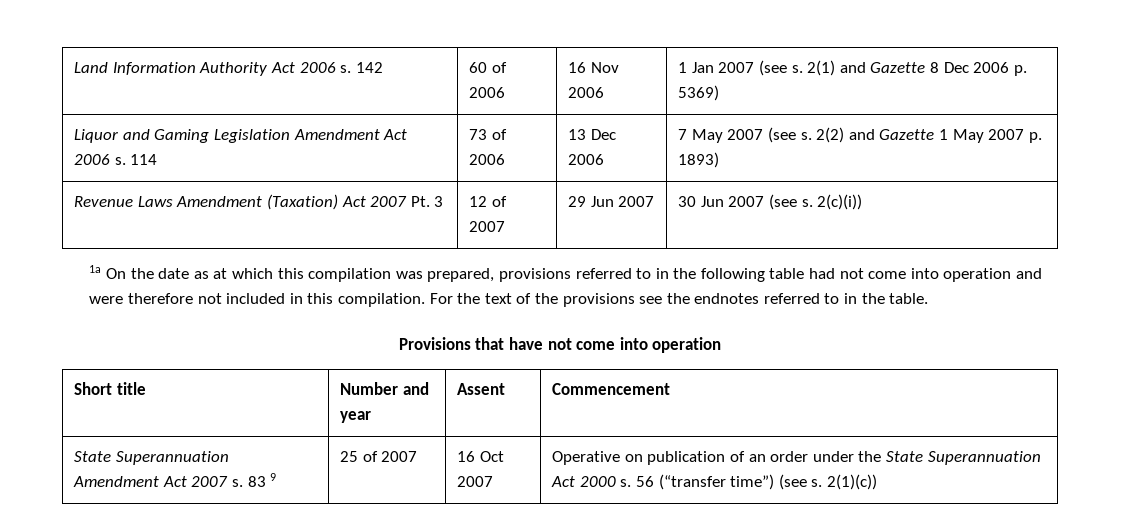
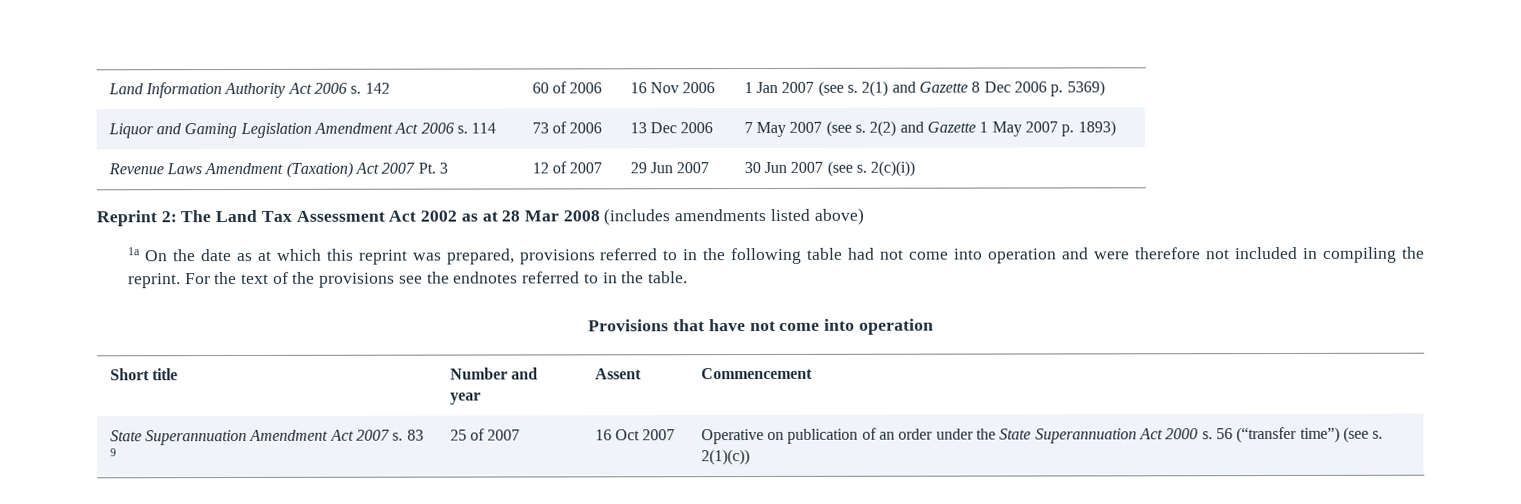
+ Reprint 2: The Land Tax Assessment Act 2002 as at 28 Mar 2008 (includes amendments listed above)
- 1a On the date as at which this compilation was prepared, provisions referred to in the following table had not come into operation and were therefore not included in this compilation.
+ 1a On the date as at which this reprint was prepared, provisions referred to in the following table had not come into operation and were therefore not included in compiling the reprint.

